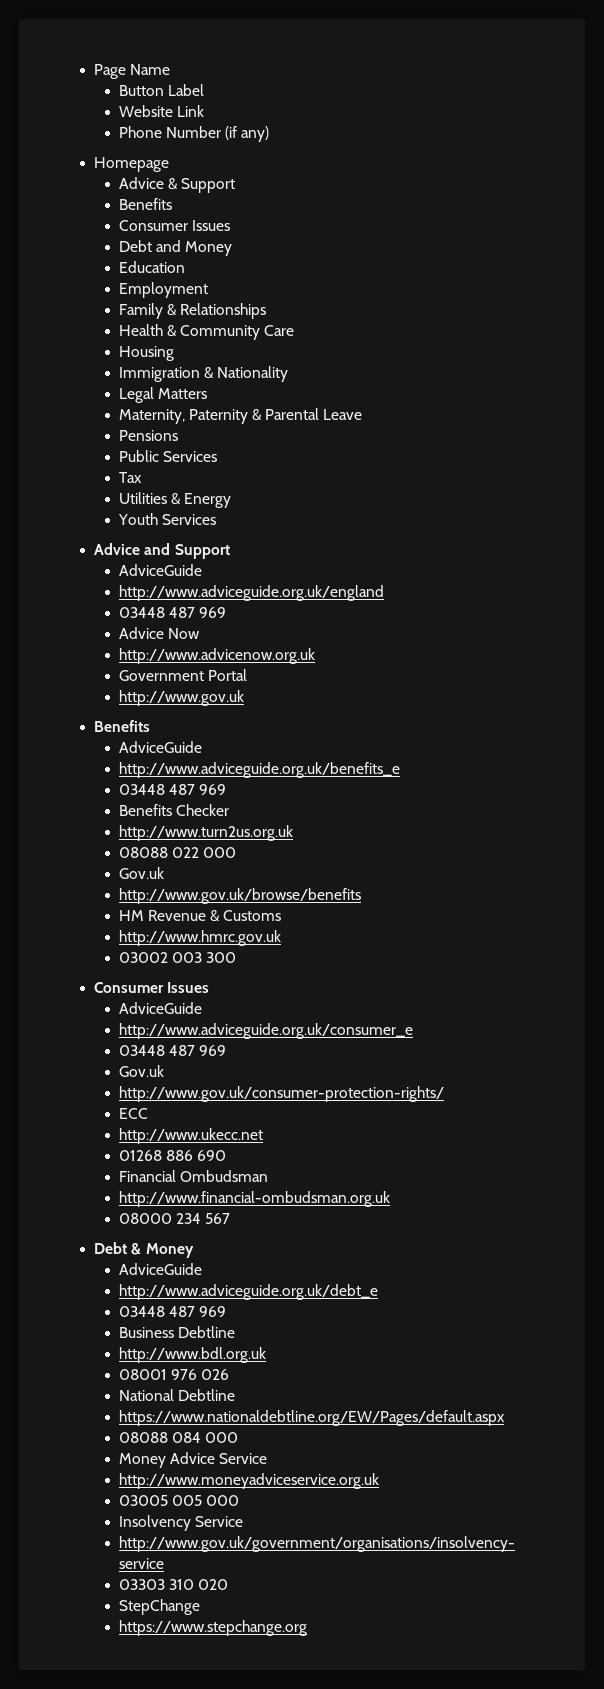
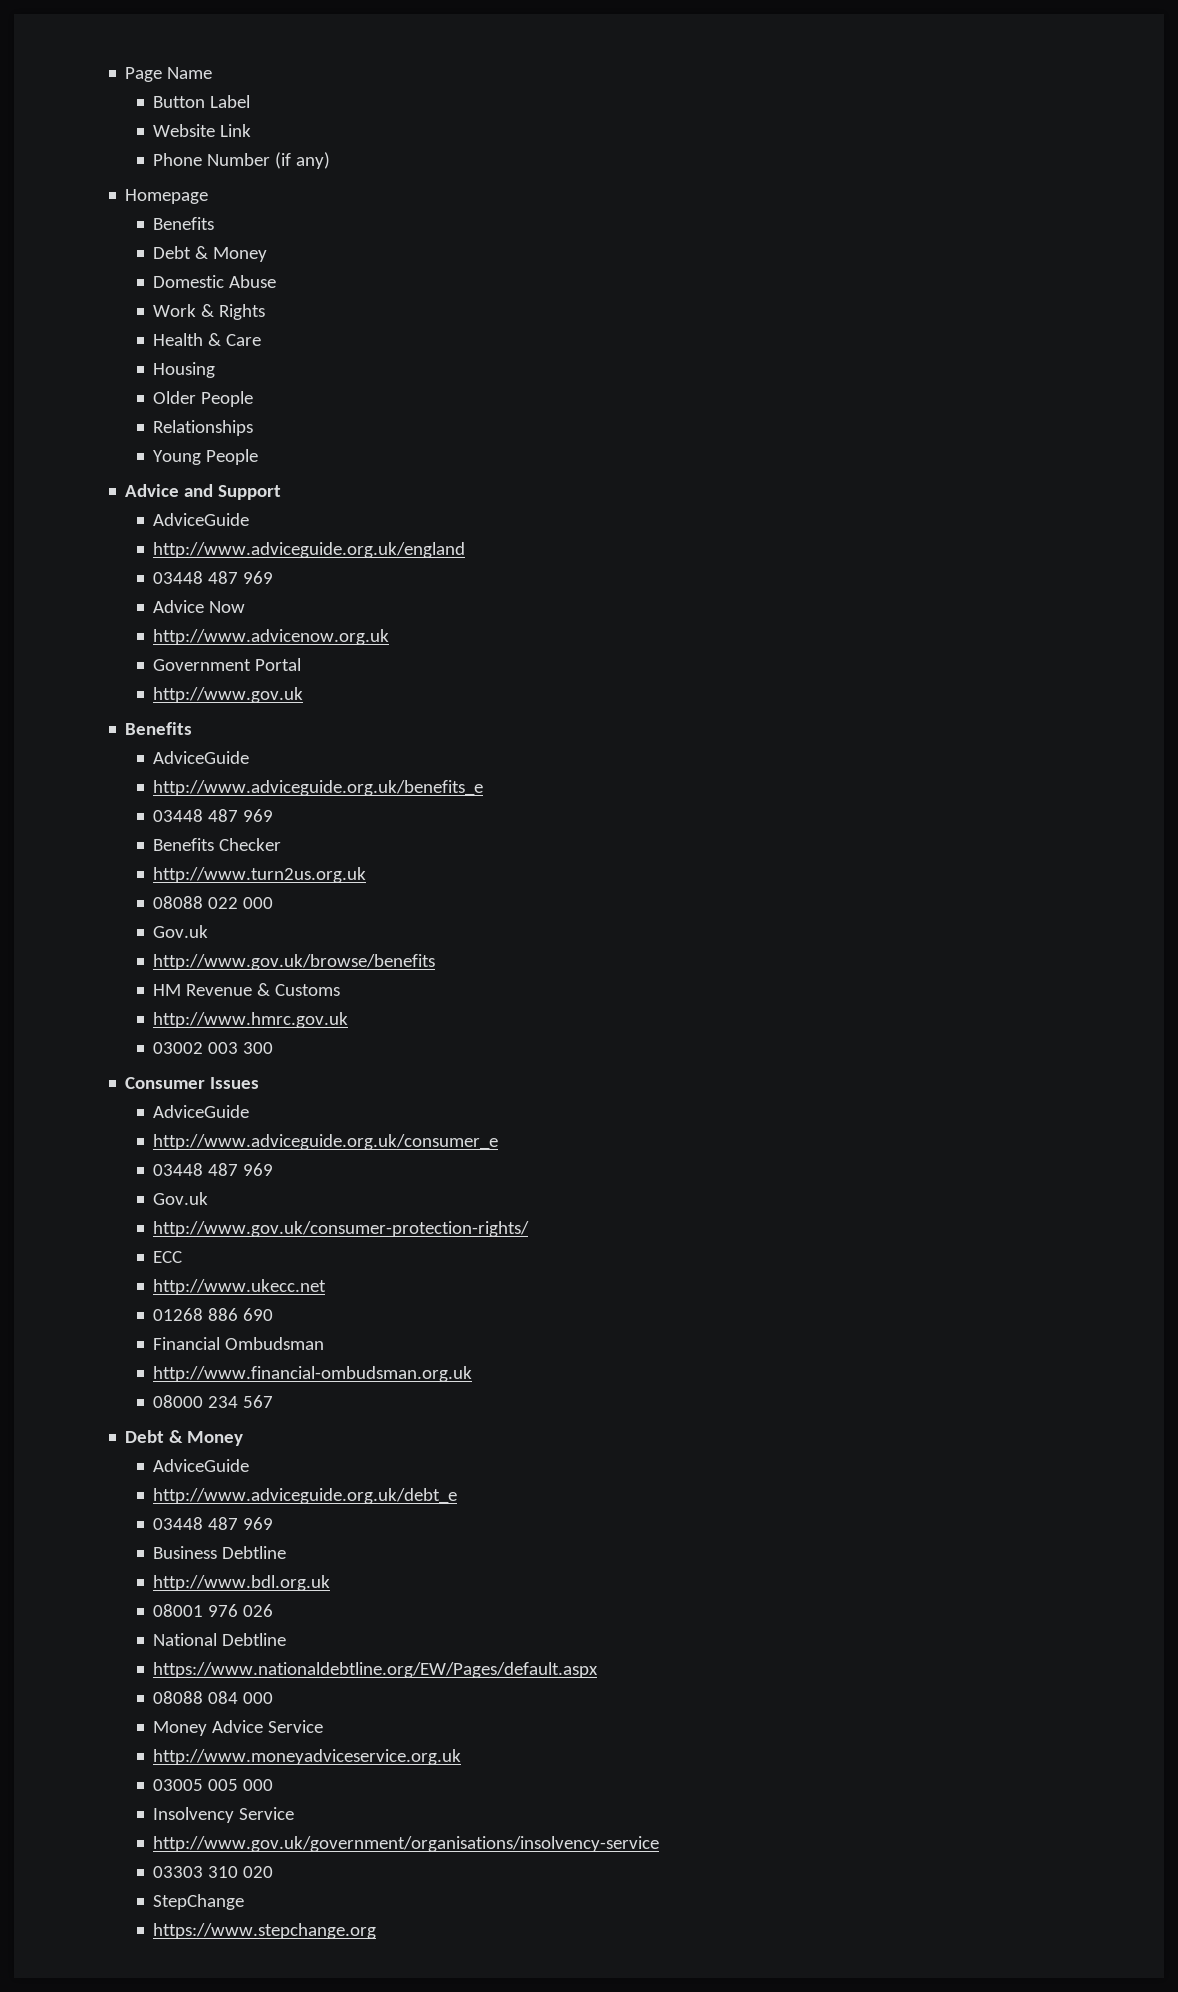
  Homepage
- Advice & Support
  Benefits
- Consumer Issues
- Debt and Money
- Education
- Employment
- Family & Relationships
+ Debt & Money
+ Domestic Abuse
+ Work & Rights
- Health & Community Care
+ Health & Care
- Immigration & Nationality
- Legal Matters
- Maternity, Paternity & Parental Leave
- Pensions
- Public Services
- Tax
- Utilities & Energy
- Youth Services
+ Older People
+ Relationships
+ Young People

